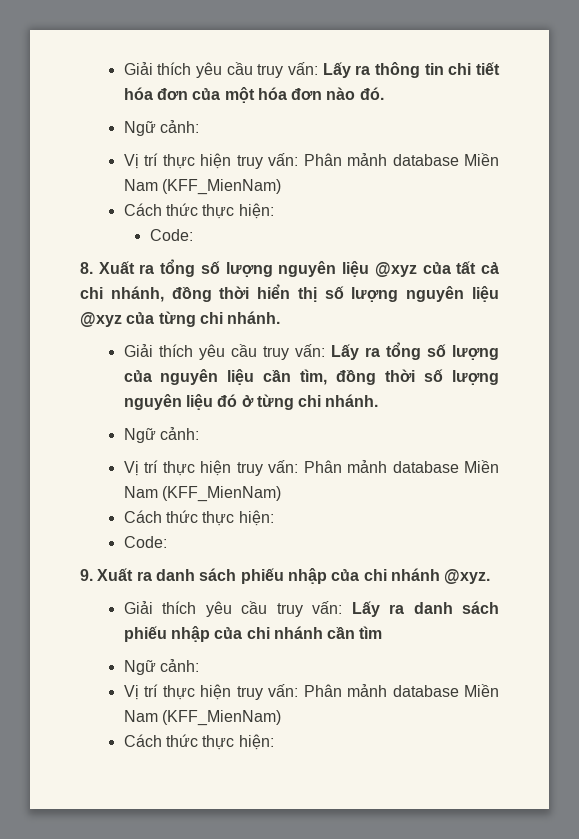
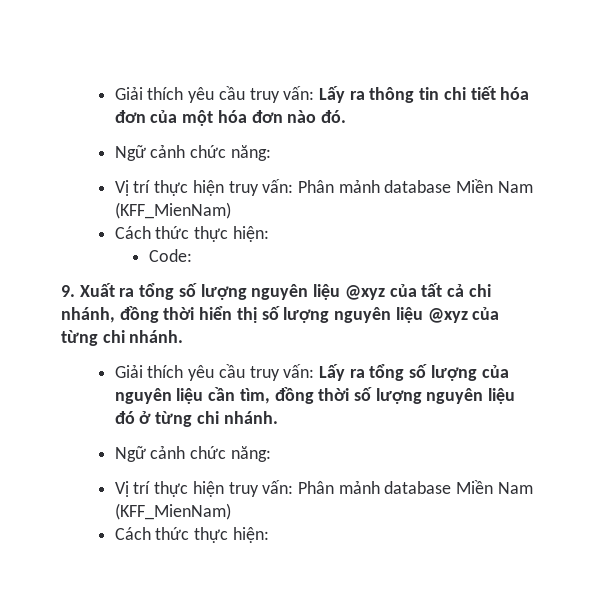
  Giải thích yêu cầu truy vấn: Lấy ra thông tin chi tiết hóa đơn của một hóa đơn nào đó.
- Ngữ cảnh:
+ Ngữ cảnh chức năng:
- 8. Xuất ra tổng số lượng nguyên liệu @xyz của tất cả chi nhánh, đồng thời hiển thị số lượng nguyên liệu @xyz của từng chi nhánh.
+ 9. Xuất ra tổng số lượng nguyên liệu @xyz của tất cả chi nhánh, đồng thời hiển thị số lượng nguyên liệu @xyz của từng chi nhánh.
  Giải thích yêu cầu truy vấn: Lấy ra tổng số lượng của nguyên liệu cần tìm, đồng thời số lượng nguyên liệu đó ở từng chi nhánh.
- Ngữ cảnh:
+ Ngữ cảnh chức năng:
- Vị trí thực hiện truy vấn: Phân mảnh database Miền Nam (KFF_MienNam)
- Cách thức thực hiện:
- Code:
- 9. Xuất ra danh sách phiếu nhập của chi nhánh @xyz.
- Giải thích yêu cầu truy vấn: Lấy ra danh sách phiếu nhập của chi nhánh cần tìm
- Ngữ cảnh:

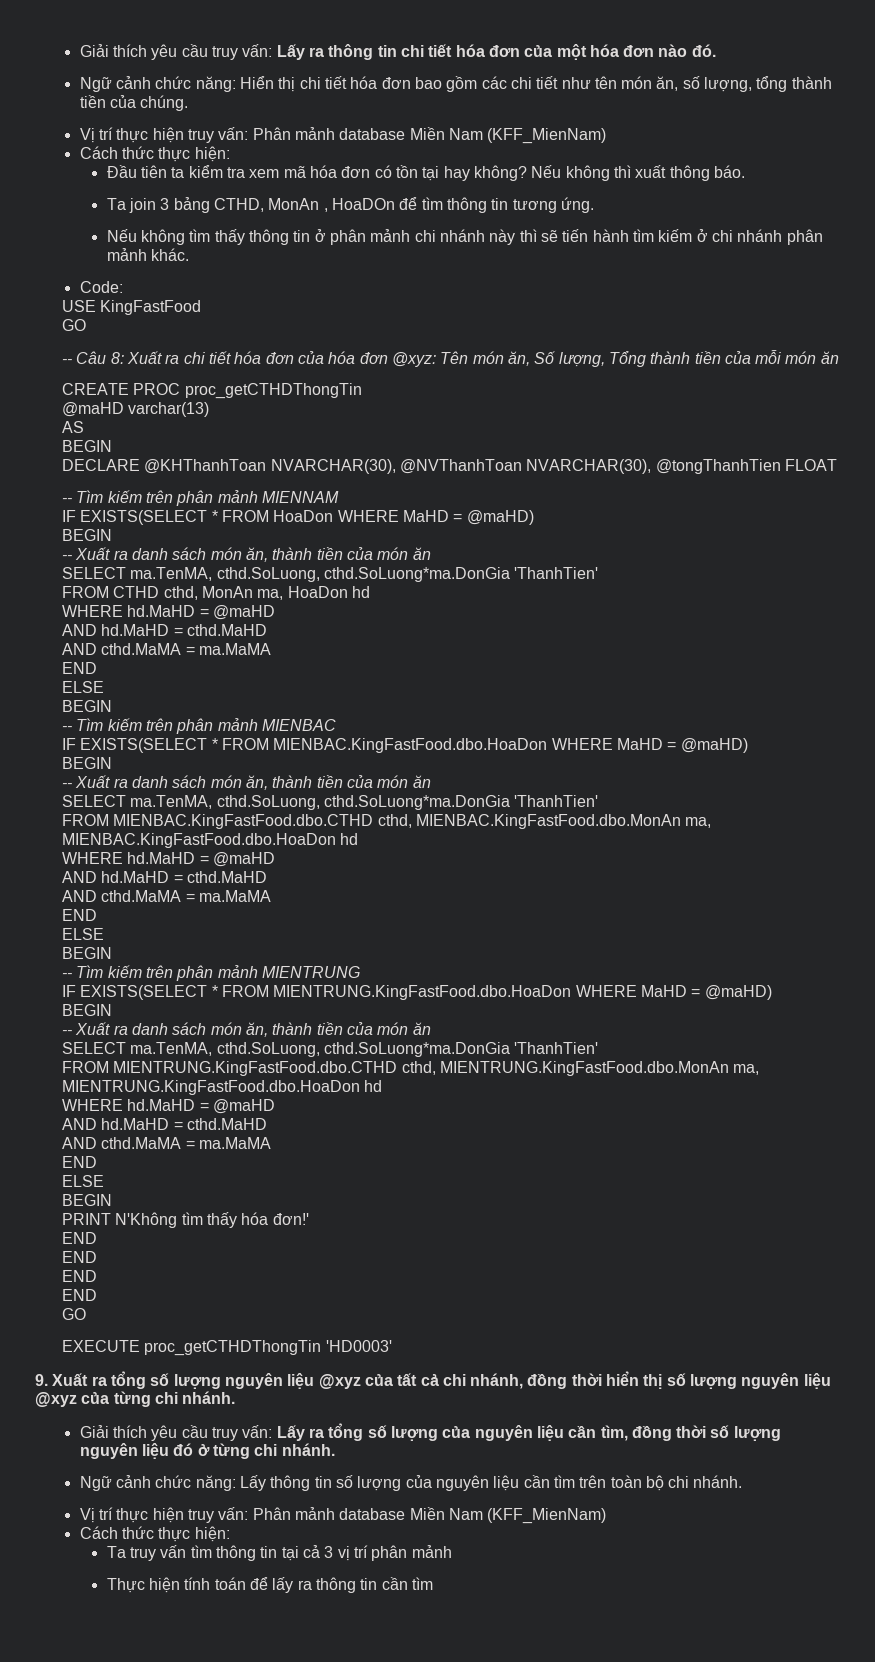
  Giải thích yêu cầu truy vấn: Lấy ra thông tin chi tiết hóa đơn của một hóa đơn nào đó.
- Ngữ cảnh chức năng:
+ Ngữ cảnh chức năng: Hiển thị chi tiết hóa đơn bao gồm các chi tiết như tên món ăn, số lượng, tổng thành tiền của chúng.
+ Đầu tiên ta kiểm tra xem mã hóa đơn có tồn tại hay không? Nếu không thì xuất thông báo.
+ Ta join 3 bảng CTHD, MonAn , HoaDOn để tìm thông tin tương ứng.
+ Nếu không tìm thấy thông tin ở phân mảnh chi nhánh này thì sẽ tiến hành tìm kiếm ở chi nhánh phân mảnh khác.
  Code:
+ USE KingFastFood
+ GO
+ -- Câu 8: Xuất ra chi tiết hóa đơn của hóa đơn @xyz: Tên món ăn, Số lượng, Tổng thành tiền của mỗi món ăn
+ CREATE PROC proc_getCTHDThongTin
+ @maHD varchar(13)
+ AS
+ BEGIN
+ DECLARE @KHThanhToan NVARCHAR(30), @NVThanhToan NVARCHAR(30), @tongThanhTien FLOAT
+ -- Tìm kiếm trên phân mảnh MIENNAM
+ IF EXISTS(SELECT * FROM HoaDon WHERE MaHD = @maHD)
+ BEGIN
+ -- Xuất ra danh sách món ăn, thành tiền của món ăn
+ SELECT ma.TenMA, cthd.SoLuong, cthd.SoLuong*ma.DonGia 'ThanhTien'
+ FROM CTHD cthd, MonAn ma, HoaDon hd
+ WHERE hd.MaHD = @maHD
+ AND hd.MaHD = cthd.MaHD
+ AND cthd.MaMA = ma.MaMA
+ END
+ ELSE
+ BEGIN
+ -- Tìm kiếm trên phân mảnh MIENBAC
+ IF EXISTS(SELECT * FROM MIENBAC.KingFastFood.dbo.HoaDon WHERE MaHD = @maHD)
+ BEGIN
+ -- Xuất ra danh sách món ăn, thành tiền của món ăn
+ SELECT ma.TenMA, cthd.SoLuong, cthd.SoLuong*ma.DonGia 'ThanhTien'
+ FROM MIENBAC.KingFastFood.dbo.CTHD cthd, MIENBAC.KingFastFood.dbo.MonAn ma, MIENBAC.KingFastFood.dbo.HoaDon hd
+ WHERE hd.MaHD = @maHD
+ AND hd.MaHD = cthd.MaHD
+ AND cthd.MaMA = ma.MaMA
+ END
+ ELSE
+ BEGIN
+ -- Tìm kiếm trên phân mảnh MIENTRUNG
+ IF EXISTS(SELECT * FROM MIENTRUNG.KingFastFood.dbo.HoaDon WHERE MaHD = @maHD)
+ BEGIN
+ -- Xuất ra danh sách món ăn, thành tiền của món ăn
+ SELECT ma.TenMA, cthd.SoLuong, cthd.SoLuong*ma.DonGia 'ThanhTien'
+ FROM MIENTRUNG.KingFastFood.dbo.CTHD cthd, MIENTRUNG.KingFastFood.dbo.MonAn ma, MIENTRUNG.KingFastFood.dbo.HoaDon hd
+ WHERE hd.MaHD = @maHD
+ AND hd.MaHD = cthd.MaHD
+ AND cthd.MaMA = ma.MaMA
+ END
+ ELSE
+ BEGIN
+ PRINT N'Không tìm thấy hóa đơn!'
+ END
+ END
+ END
+ END
+ GO
+ EXECUTE proc_getCTHDThongTin 'HD0003'
  Giải thích yêu cầu truy vấn: Lấy ra tổng số lượng của nguyên liệu cần tìm, đồng thời số lượng nguyên liệu đó ở từng chi nhánh.
- Ngữ cảnh chức năng:
+ Ngữ cảnh chức năng: Lấy thông tin số lượng của nguyên liệu cần tìm trên toàn bộ chi nhánh.
+ Ta truy vấn tìm thông tin tại cả 3 vị trí phân mảnh
+ Thực hiện tính toán để lấy ra thông tin cần tìm

